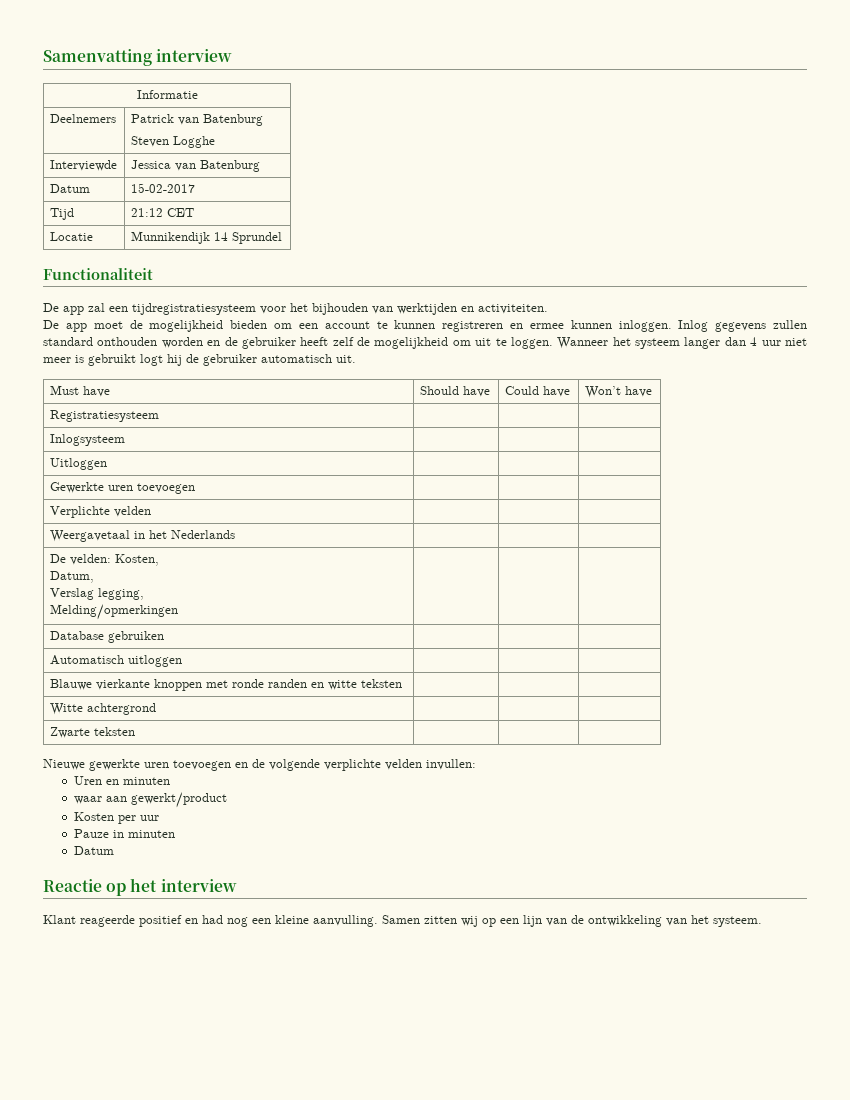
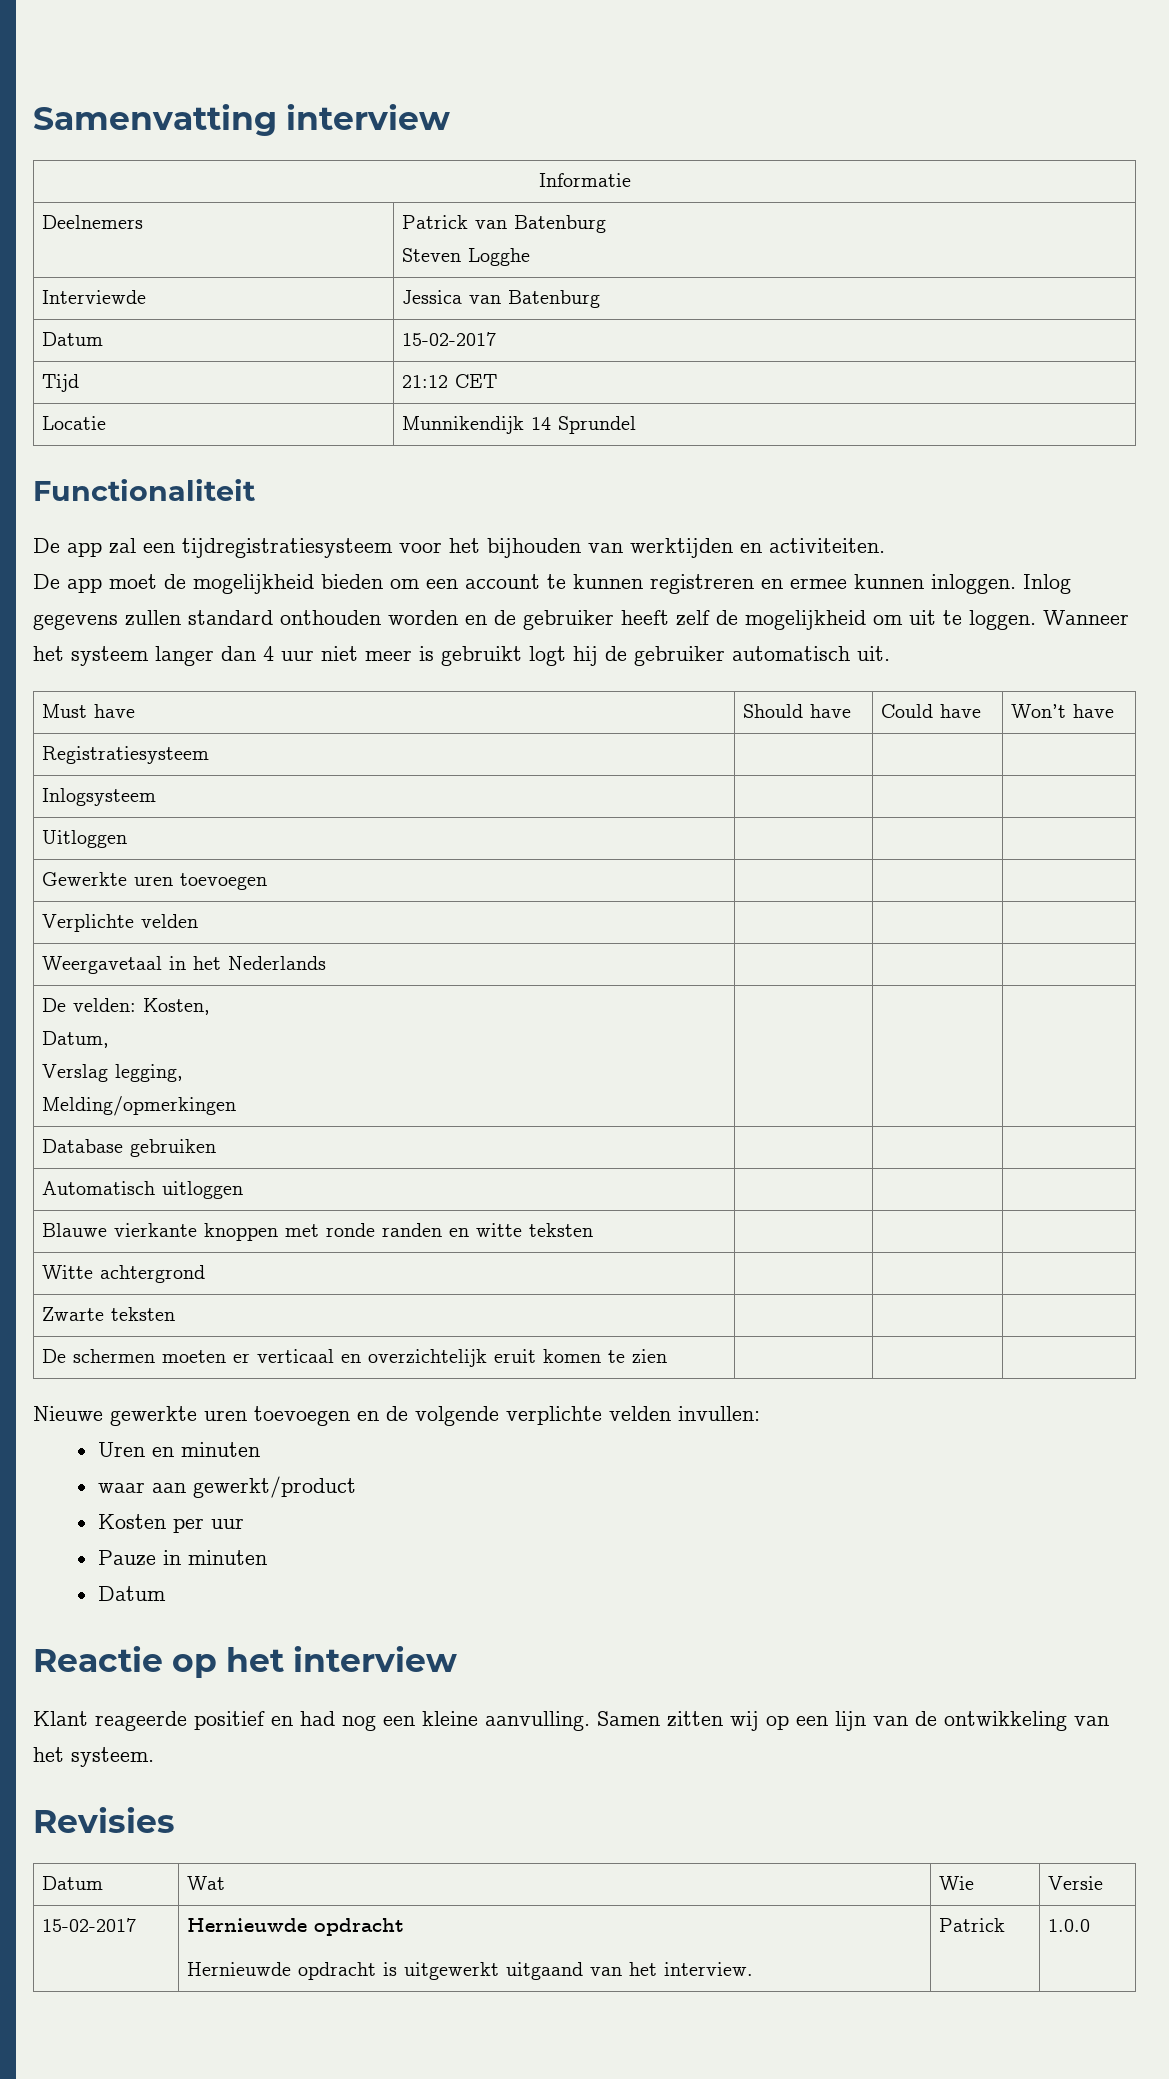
+ De schermen moeten er verticaal en overzichtelijk eruit komen te zien | | |
+ Revisies
+ Datum | Wat | Wie | Versie
+ 15-02-2017 | Hernieuwde opdracht
+ Hernieuwde opdracht is uitgewerkt uitgaand van het interview. | Patrick | 1.0.0

